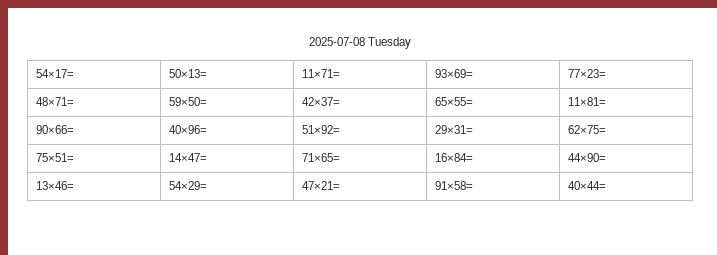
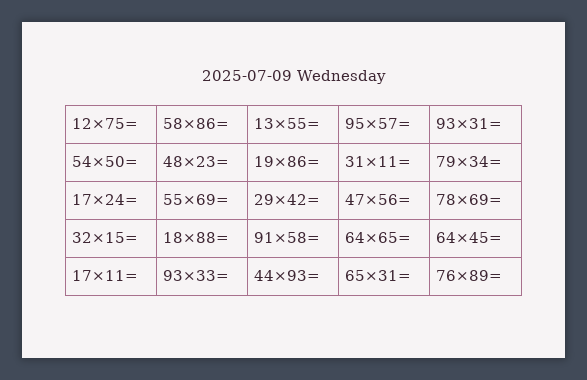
- 2025-07-08 Tuesday
- 54×17= | 50×13= | 11×71= | 93×69= | 77×23=
- 48×71= | 59×50= | 42×37= | 65×55= | 11×81=
- 90×66= | 40×96= | 51×92= | 29×31= | 62×75=
- 75×51= | 14×47= | 71×65= | 16×84= | 44×90=
- 13×46= | 54×29= | 47×21= | 91×58= | 40×44=
+ 2025-07-09 Wednesday
+ 12×75= | 58×86= | 13×55= | 95×57= | 93×31=
+ 54×50= | 48×23= | 19×86= | 31×11= | 79×34=
+ 17×24= | 55×69= | 29×42= | 47×56= | 78×69=
+ 32×15= | 18×88= | 91×58= | 64×65= | 64×45=
+ 17×11= | 93×33= | 44×93= | 65×31= | 76×89=

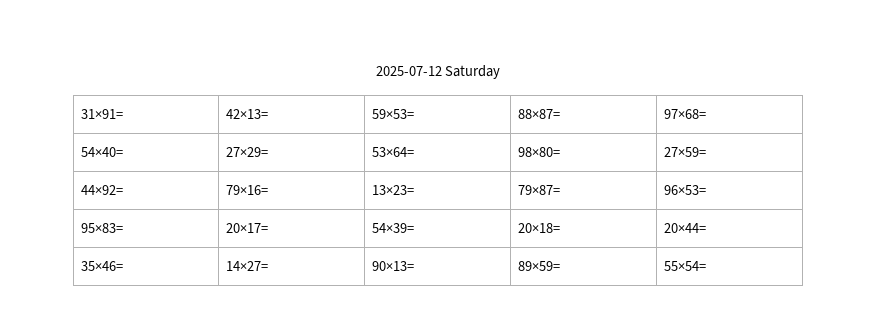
- 2025-07-09 Wednesday
- 12×75= | 58×86= | 13×55= | 95×57= | 93×31=
- 54×50= | 48×23= | 19×86= | 31×11= | 79×34=
- 17×24= | 55×69= | 29×42= | 47×56= | 78×69=
- 32×15= | 18×88= | 91×58= | 64×65= | 64×45=
- 17×11= | 93×33= | 44×93= | 65×31= | 76×89=
+ 2025-07-12 Saturday
+ 31×91= | 42×13= | 59×53= | 88×87= | 97×68=
+ 54×40= | 27×29= | 53×64= | 98×80= | 27×59=
+ 44×92= | 79×16= | 13×23= | 79×87= | 96×53=
+ 95×83= | 20×17= | 54×39= | 20×18= | 20×44=
+ 35×46= | 14×27= | 90×13= | 89×59= | 55×54=

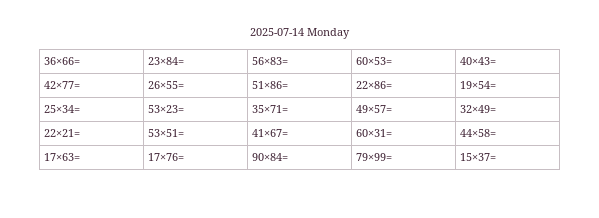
- 2025-07-12 Saturday
- 31×91= | 42×13= | 59×53= | 88×87= | 97×68=
- 54×40= | 27×29= | 53×64= | 98×80= | 27×59=
- 44×92= | 79×16= | 13×23= | 79×87= | 96×53=
- 95×83= | 20×17= | 54×39= | 20×18= | 20×44=
- 35×46= | 14×27= | 90×13= | 89×59= | 55×54=
+ 2025-07-14 Monday
+ 36×66= | 23×84= | 56×83= | 60×53= | 40×43=
+ 42×77= | 26×55= | 51×86= | 22×86= | 19×54=
+ 25×34= | 53×23= | 35×71= | 49×57= | 32×49=
+ 22×21= | 53×51= | 41×67= | 60×31= | 44×58=
+ 17×63= | 17×76= | 90×84= | 79×99= | 15×37=

